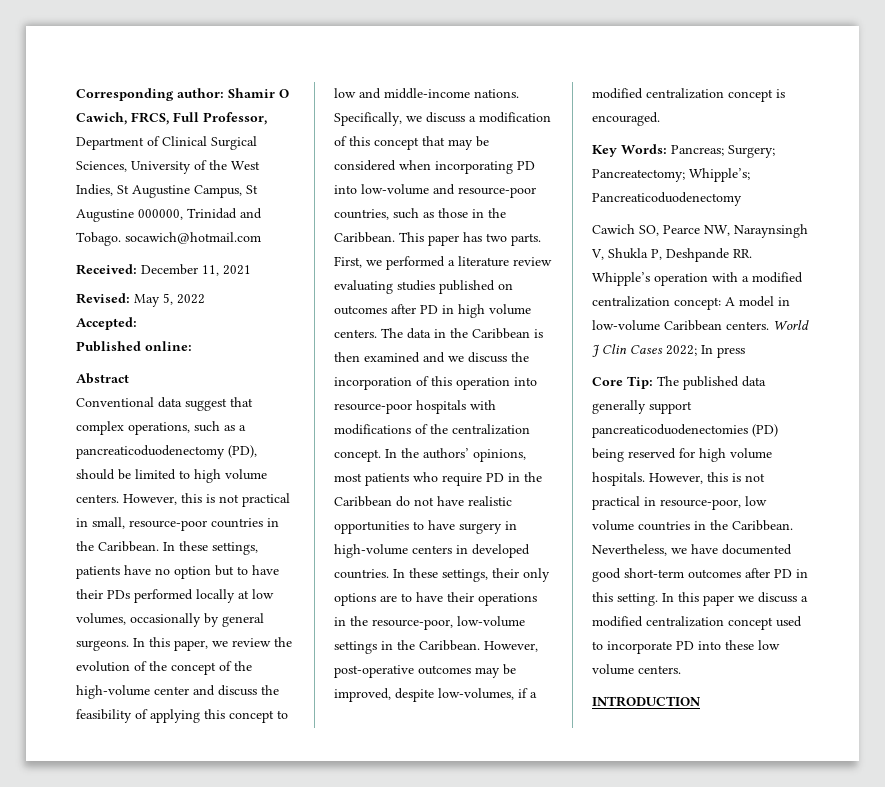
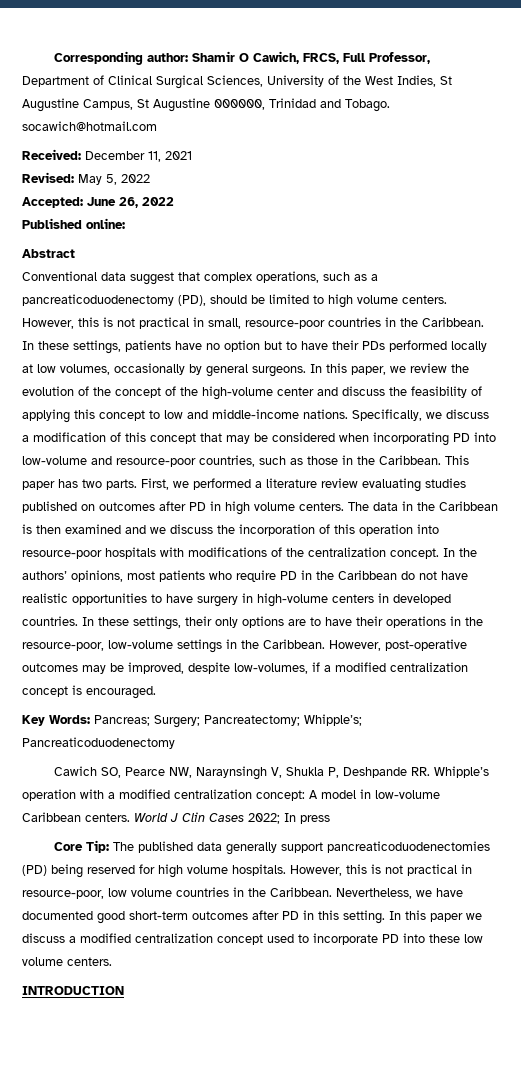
- Accepted:
+ Accepted: June 26, 2022

